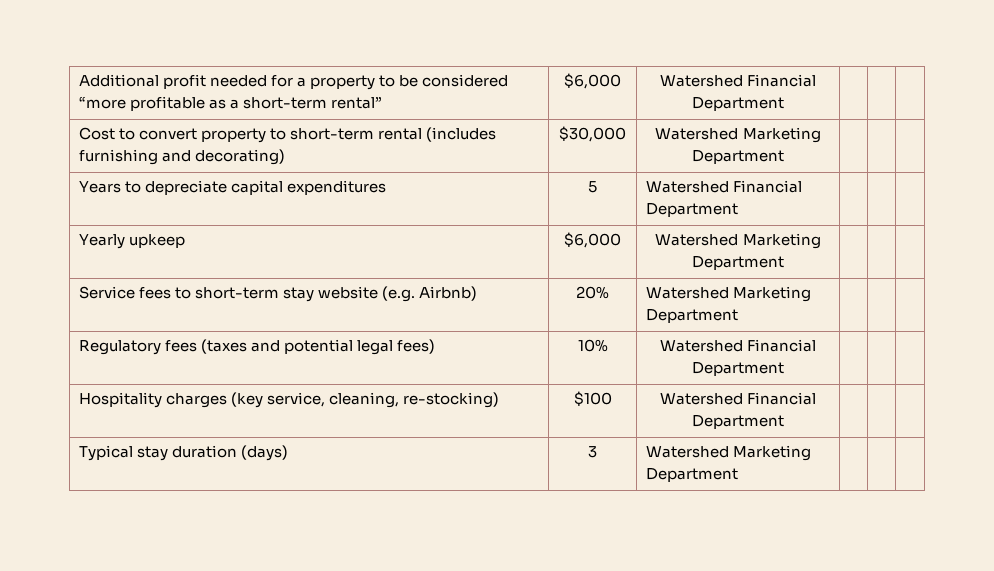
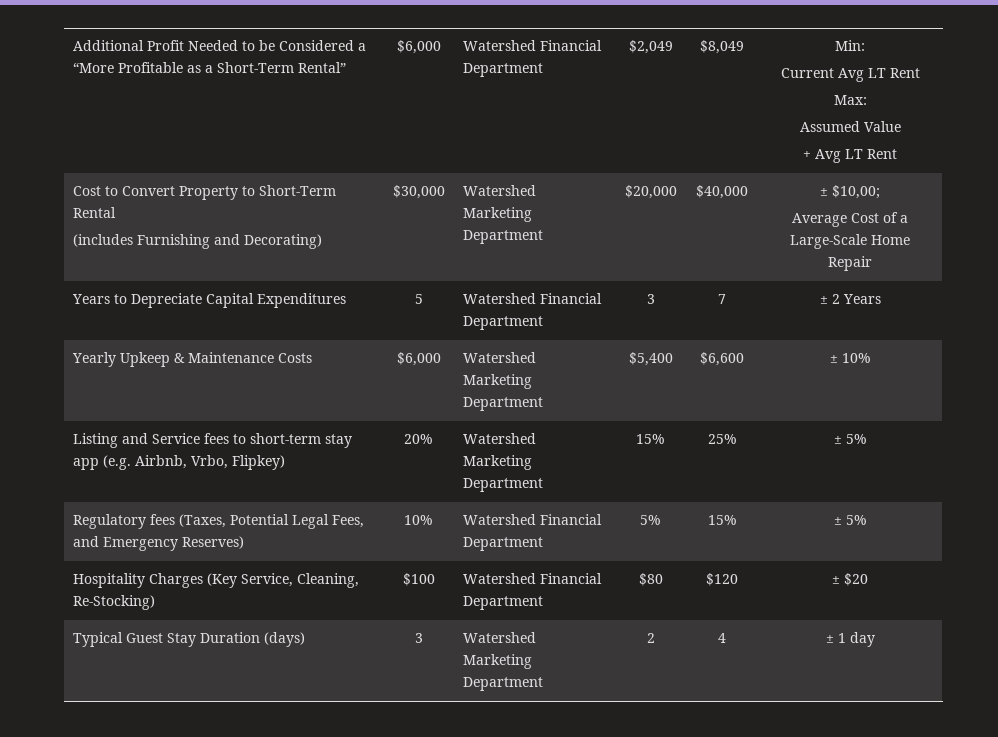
- Additional profit needed for a property to be considered “more profitable as a short-term rental” | $6,000 | Watershed Financial Department | | |
- Cost to convert property to short-term rental (includes furnishing and decorating) | $30,000 | Watershed Marketing Department | | |
+ Additional Profit Needed to be Considered a “More Profitable as a Short-Term Rental” | $6,000 | Watershed Financial Department | $2,049 | $8,049 | Min:
+ Current Avg LT Rent
+ Max:
+ Assumed Value
+ + Avg LT Rent
+ Cost to Convert Property to Short-Term Rental
+ (includes Furnishing and Decorating) | $30,000 | Watershed Marketing Department | $20,000 | $40,000 | ± $10,00;
+ Average Cost of a Large-Scale Home Repair
- Years to depreciate capital expenditures | 5 | Watershed Financial Department | | |
- Yearly upkeep | $6,000 | Watershed Marketing Department | | |
- Service fees to short-term stay website (e.g. Airbnb) | 20% | Watershed Marketing Department | | |
- Regulatory fees (taxes and potential legal fees) | 10% | Watershed Financial Department | | |
- Hospitality charges (key service, cleaning, re-stocking) | $100 | Watershed Financial Department | | |
- Typical stay duration (days) | 3 | Watershed Marketing Department | | |
+ Years to Depreciate Capital Expenditures | 5 | Watershed Financial Department | 3 | 7 | ± 2 Years
+ Yearly Upkeep & Maintenance Costs | $6,000 | Watershed Marketing Department | $5,400 | $6,600 | ± 10%
+ Listing and Service fees to short-term stay app (e.g. Airbnb, Vrbo, Flipkey) | 20% | Watershed Marketing Department | 15% | 25% | ± 5%
+ Regulatory fees (Taxes, Potential Legal Fees, and Emergency Reserves) | 10% | Watershed Financial Department | 5% | 15% | ± 5%
+ Hospitality Charges (Key Service, Cleaning, Re-Stocking) | $100 | Watershed Financial Department | $80 | $120 | ± $20
+ Typical Guest Stay Duration (days) | 3 | Watershed Marketing Department | 2 | 4 | ± 1 day

